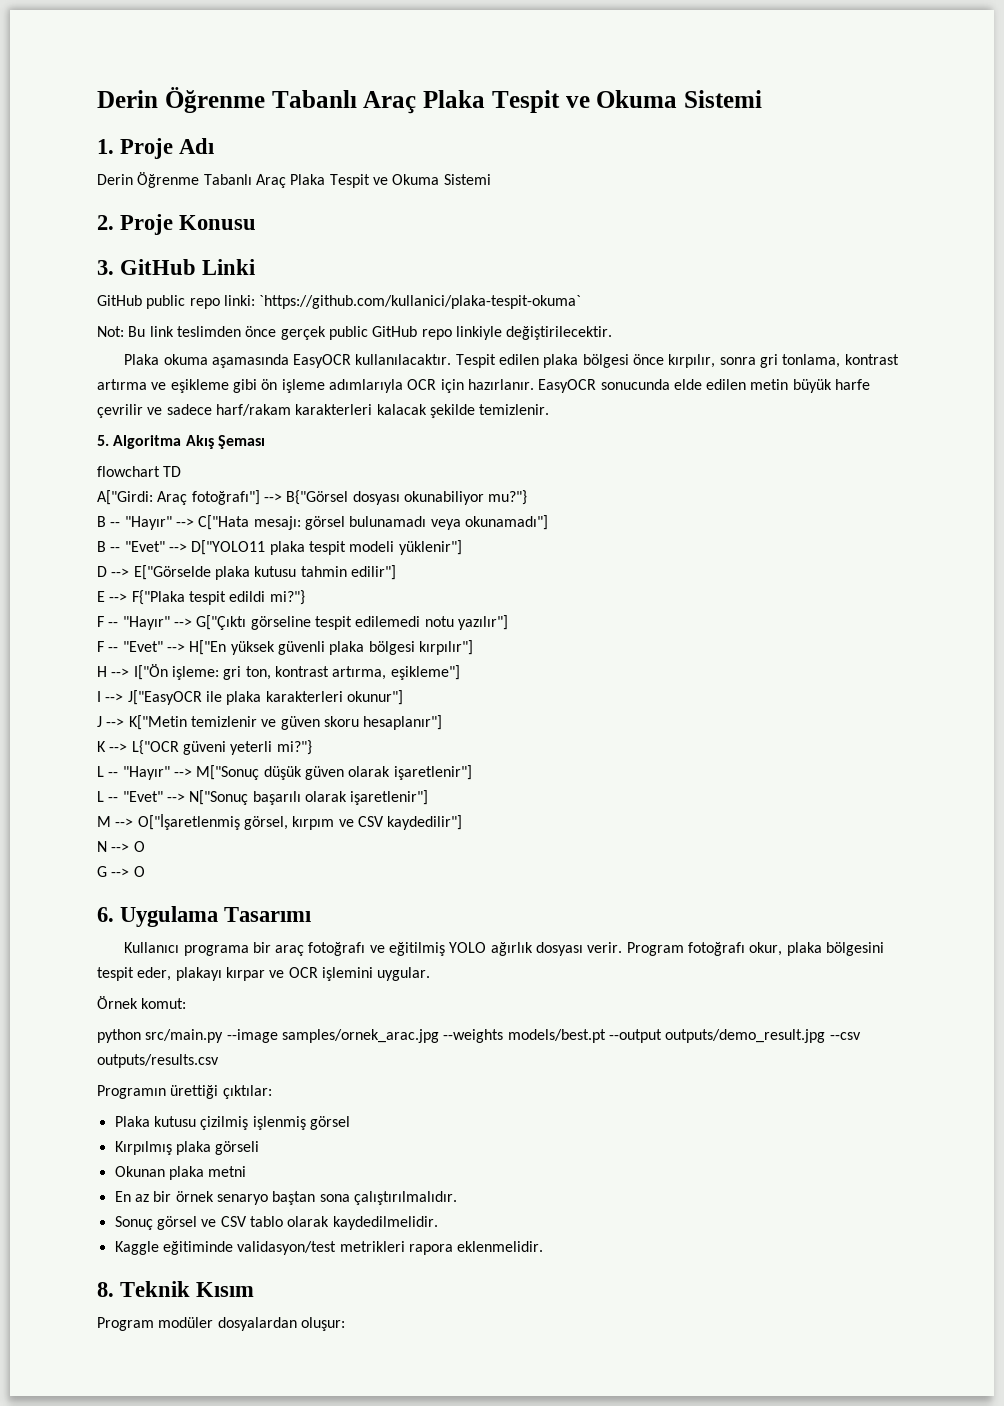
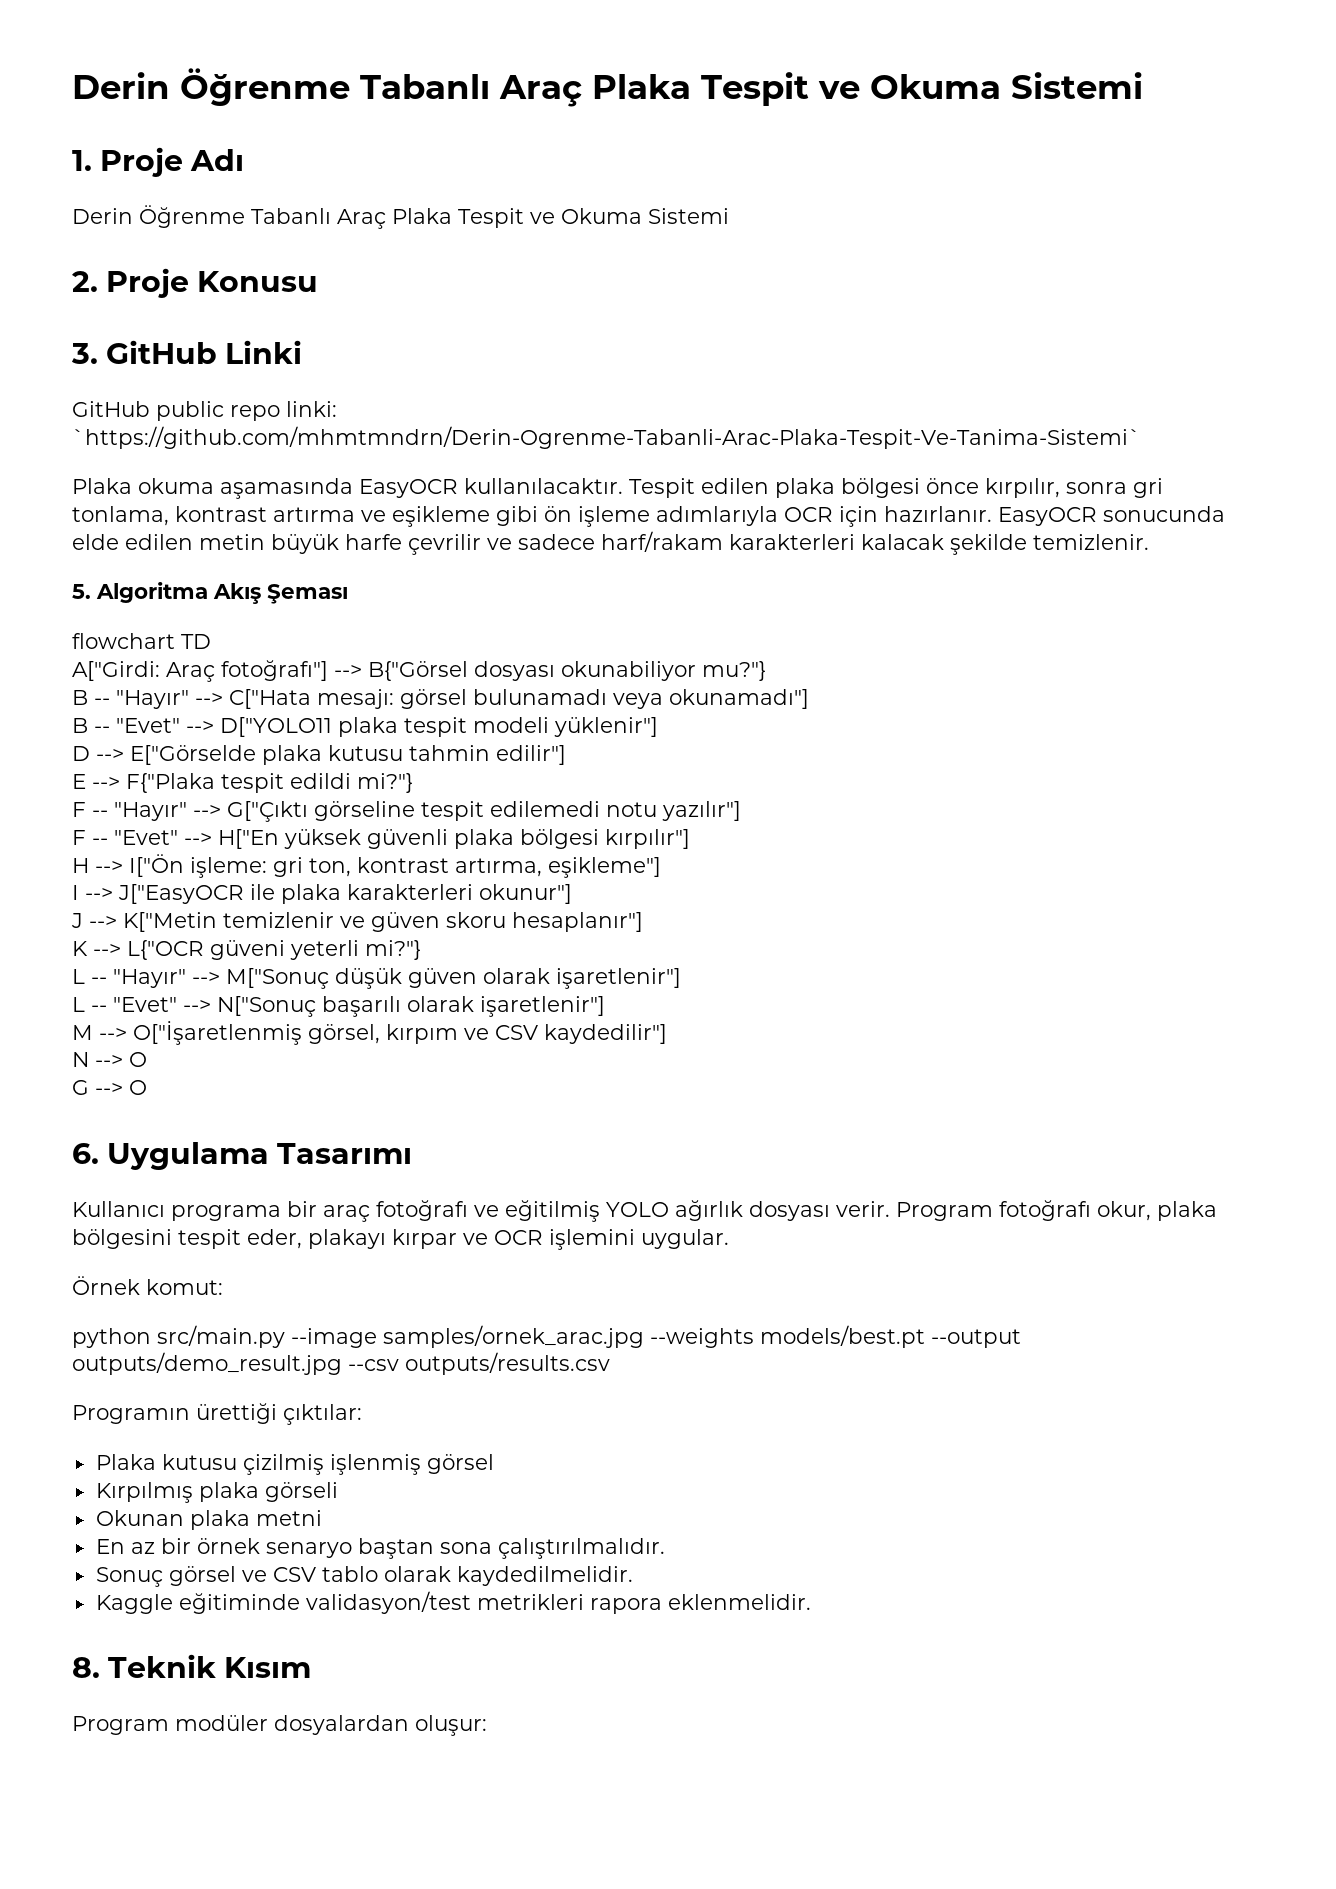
- GitHub public repo linki: `https://github.com/kullanici/plaka-tespit-okuma`
- Not: Bu link teslimden önce gerçek public GitHub repo linkiyle değiştirilecektir.
+ GitHub public repo linki: `https://github.com/mhmtmndrn/Derin-Ogrenme-Tabanli-Arac-Plaka-Tespit-Ve-Tanima-Sistemi`

